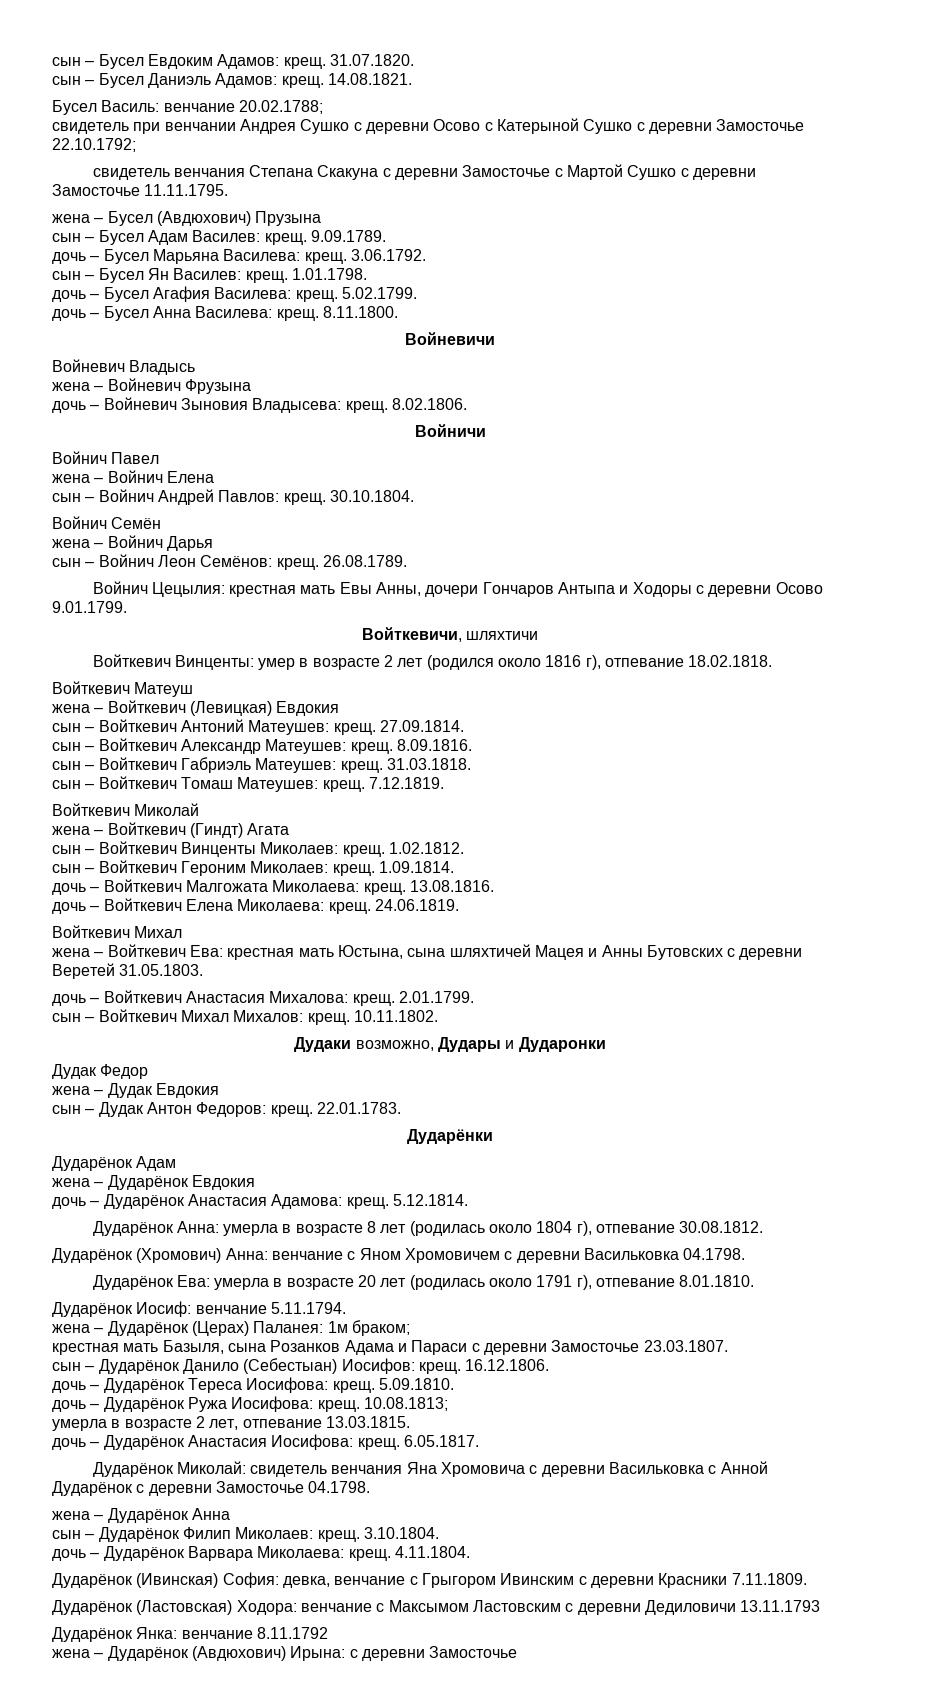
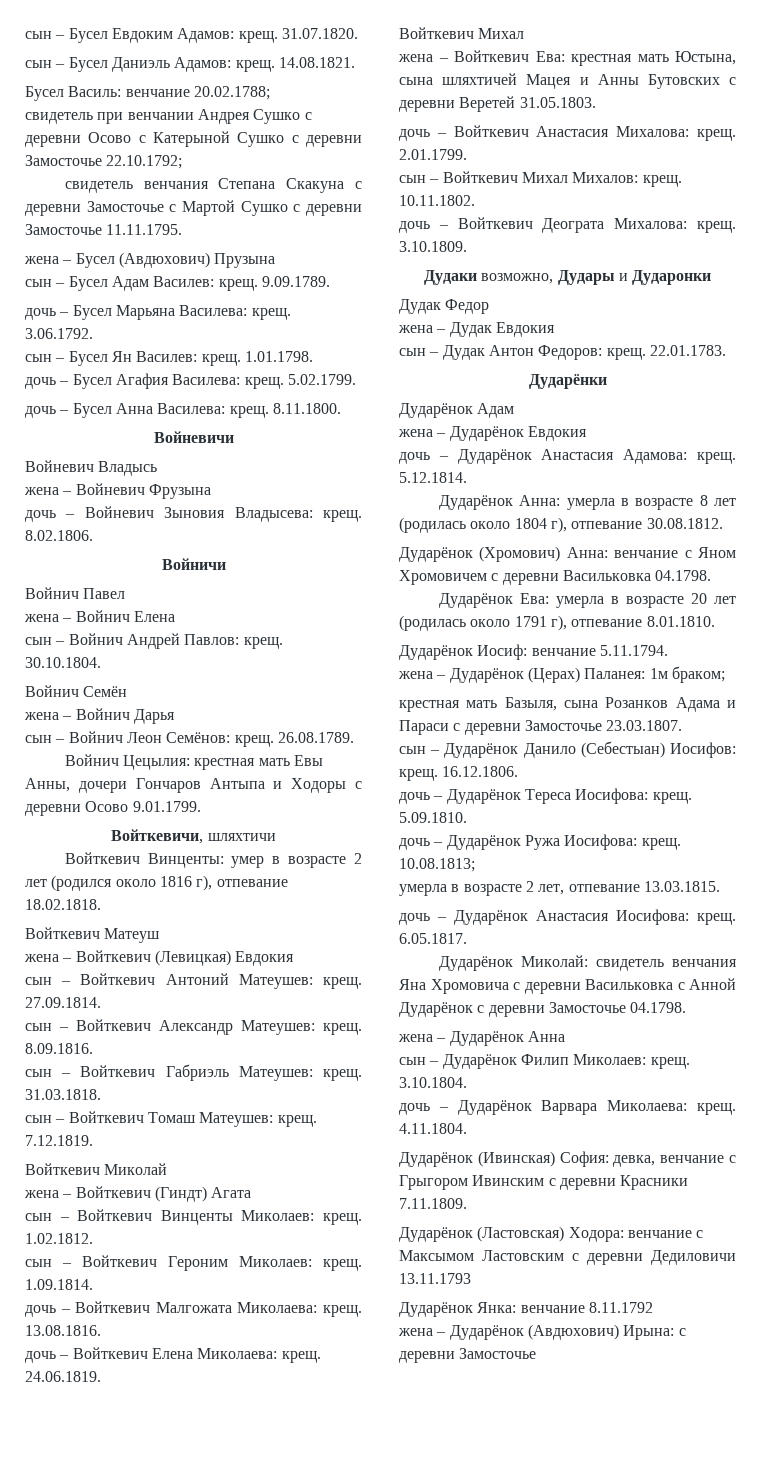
+ дочь – Войткевич Деограта Михалова: крещ. 3.10.1809.

